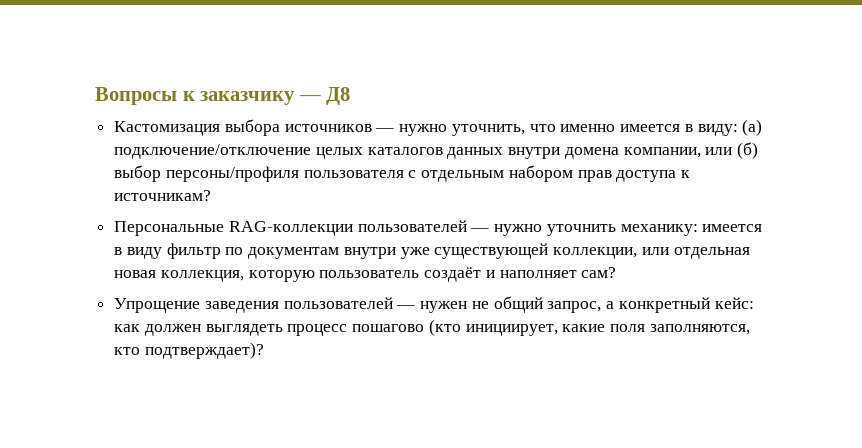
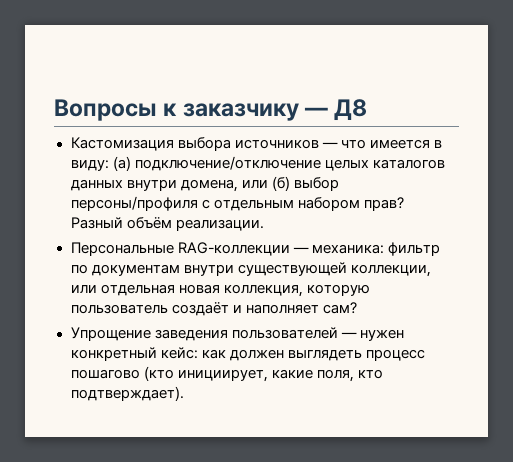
- Кастомизация выбора источников — нужно уточнить, что именно имеется в виду: (а) подключение/отключение целых каталогов данных внутри домена компании, или (б) выбор персоны/профиля пользователя с отдельным набором прав доступа к источникам?
- Персональные RAG-коллекции пользователей — нужно уточнить механику: имеется в виду фильтр по документам внутри уже существующей коллекции, или отдельная новая коллекция, которую пользователь создаёт и наполняет сам?
+ Кастомизация выбора источников — что имеется в виду: (а) подключение/отключение целых каталогов данных внутри домена, или (б) выбор персоны/профиля с отдельным набором прав? Разный объём реализации.
+ Персональные RAG-коллекции — механика: фильтр по документам внутри существующей коллекции, или отдельная новая коллекция, которую пользователь создаёт и наполняет сам?
- Упрощение заведения пользователей — нужен не общий запрос, а конкретный кейс: как должен выглядеть процесс пошагово (кто инициирует, какие поля заполняются, кто подтверждает)?
+ Упрощение заведения пользователей — нужен конкретный кейс: как должен выглядеть процесс пошагово (кто инициирует, какие поля, кто подтверждает).

